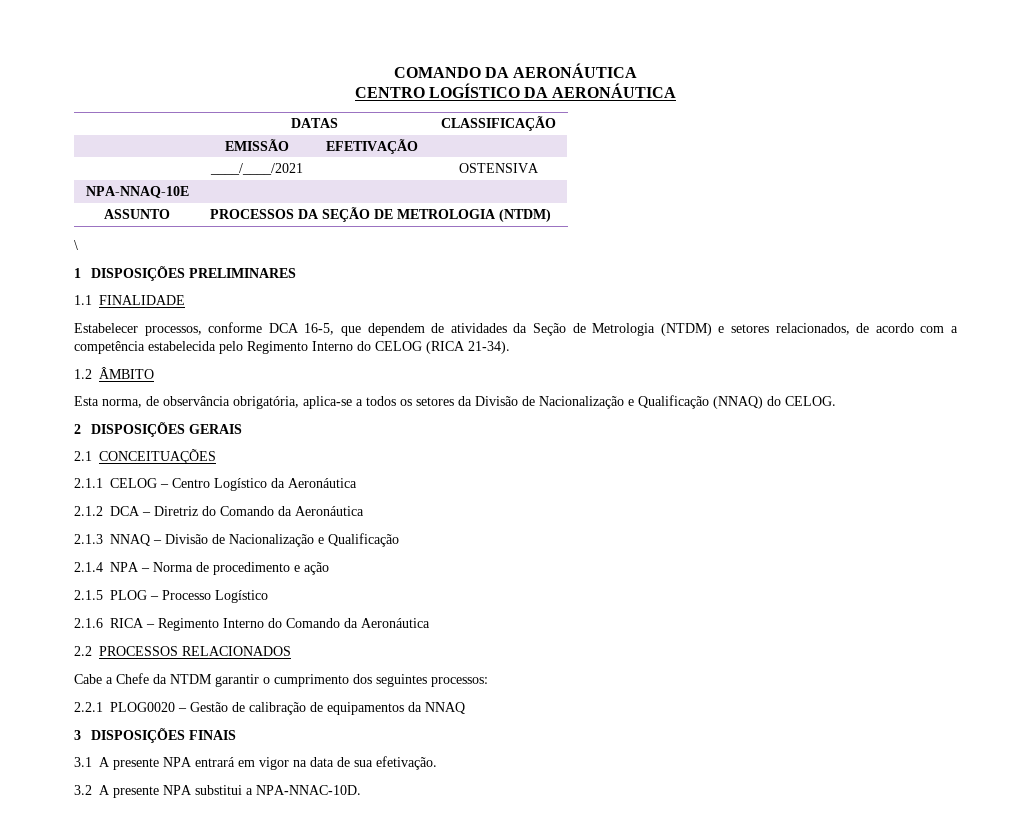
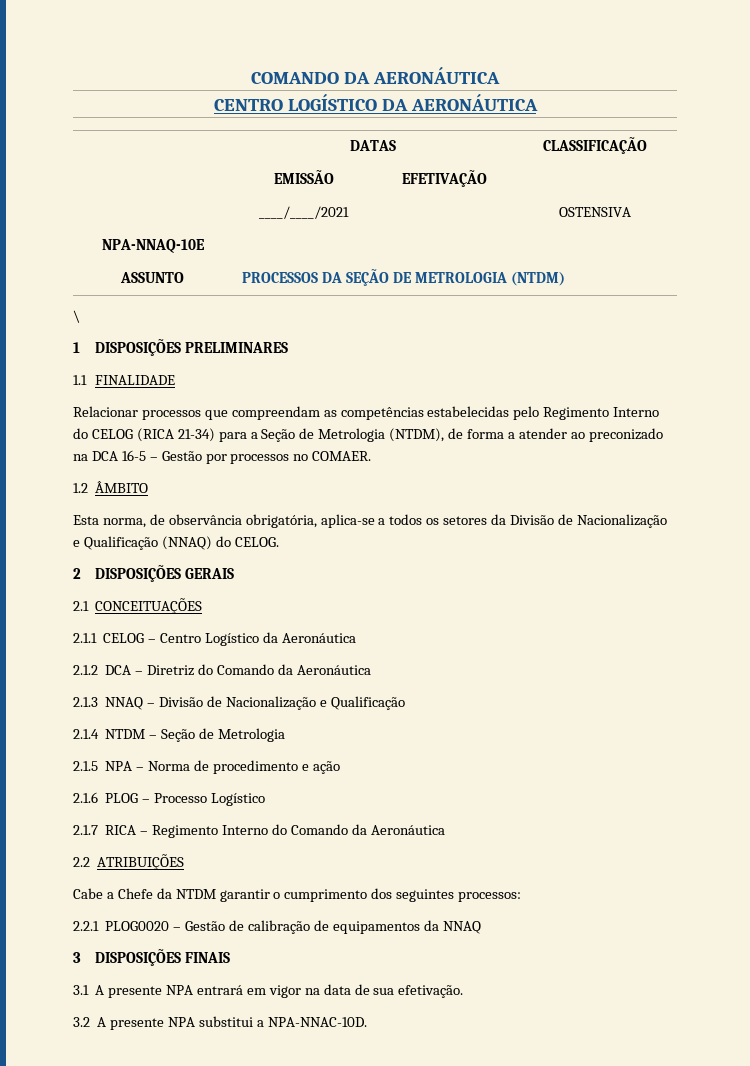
- Estabelecer processos, conforme DCA 16-5, que dependem de atividades da Seção de Metrologia (NTDM) e setores relacionados, de acordo com a competência estabelecida pelo Regimento Interno do CELOG (RICA 21-34).
+ Relacionar processos que compreendam as competências estabelecidas pelo Regimento Interno do CELOG (RICA 21-34) para a Seção de Metrologia (NTDM), de forma a atender ao preconizado na DCA 16-5 – Gestão por processos no COMAER.
- 2.1.4 NPA – Norma de procedimento e ação
+ 2.1.4 NTDM – Seção de Metrologia
+ 2.1.5 NPA – Norma de procedimento e ação
- 2.1.5 PLOG – Processo Logístico
+ 2.1.6 PLOG – Processo Logístico
- 2.1.6 RICA – Regimento Interno do Comando da Aeronáutica
+ 2.1.7 RICA – Regimento Interno do Comando da Aeronáutica
- 2.2 PROCESSOS RELACIONADOS
+ 2.2 ATRIBUIÇÕES

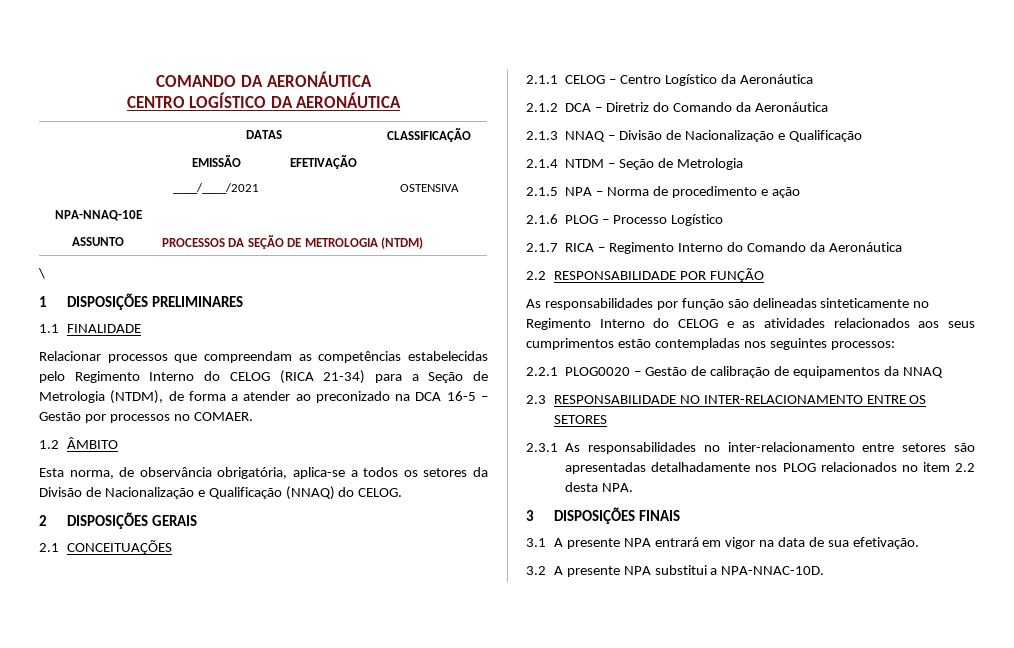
- 2.2 ATRIBUIÇÕES
- Cabe a Chefe da NTDM garantir o cumprimento dos seguintes processos:
+ 2.2 RESPONSABILIDADE POR FUNÇÃO
+ As responsabilidades por função são delineadas sinteticamente no Regimento Interno do CELOG e as atividades relacionados aos seus cumprimentos estão contempladas nos seguintes processos:
+ 2.3 RESPONSABILIDADE NO INTER-RELACIONAMENTO ENTRE OS SETORES
+ 2.3.1 As responsabilidades no inter-relacionamento entre setores são apresentadas detalhadamente nos PLOG relacionados no item 2.2 desta NPA.

